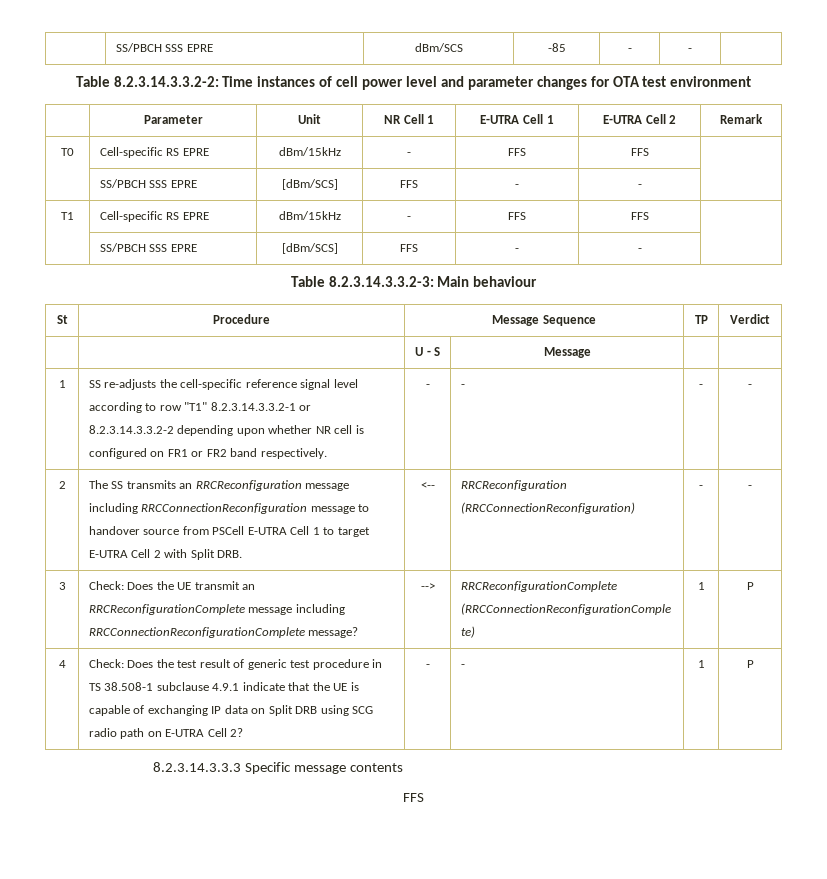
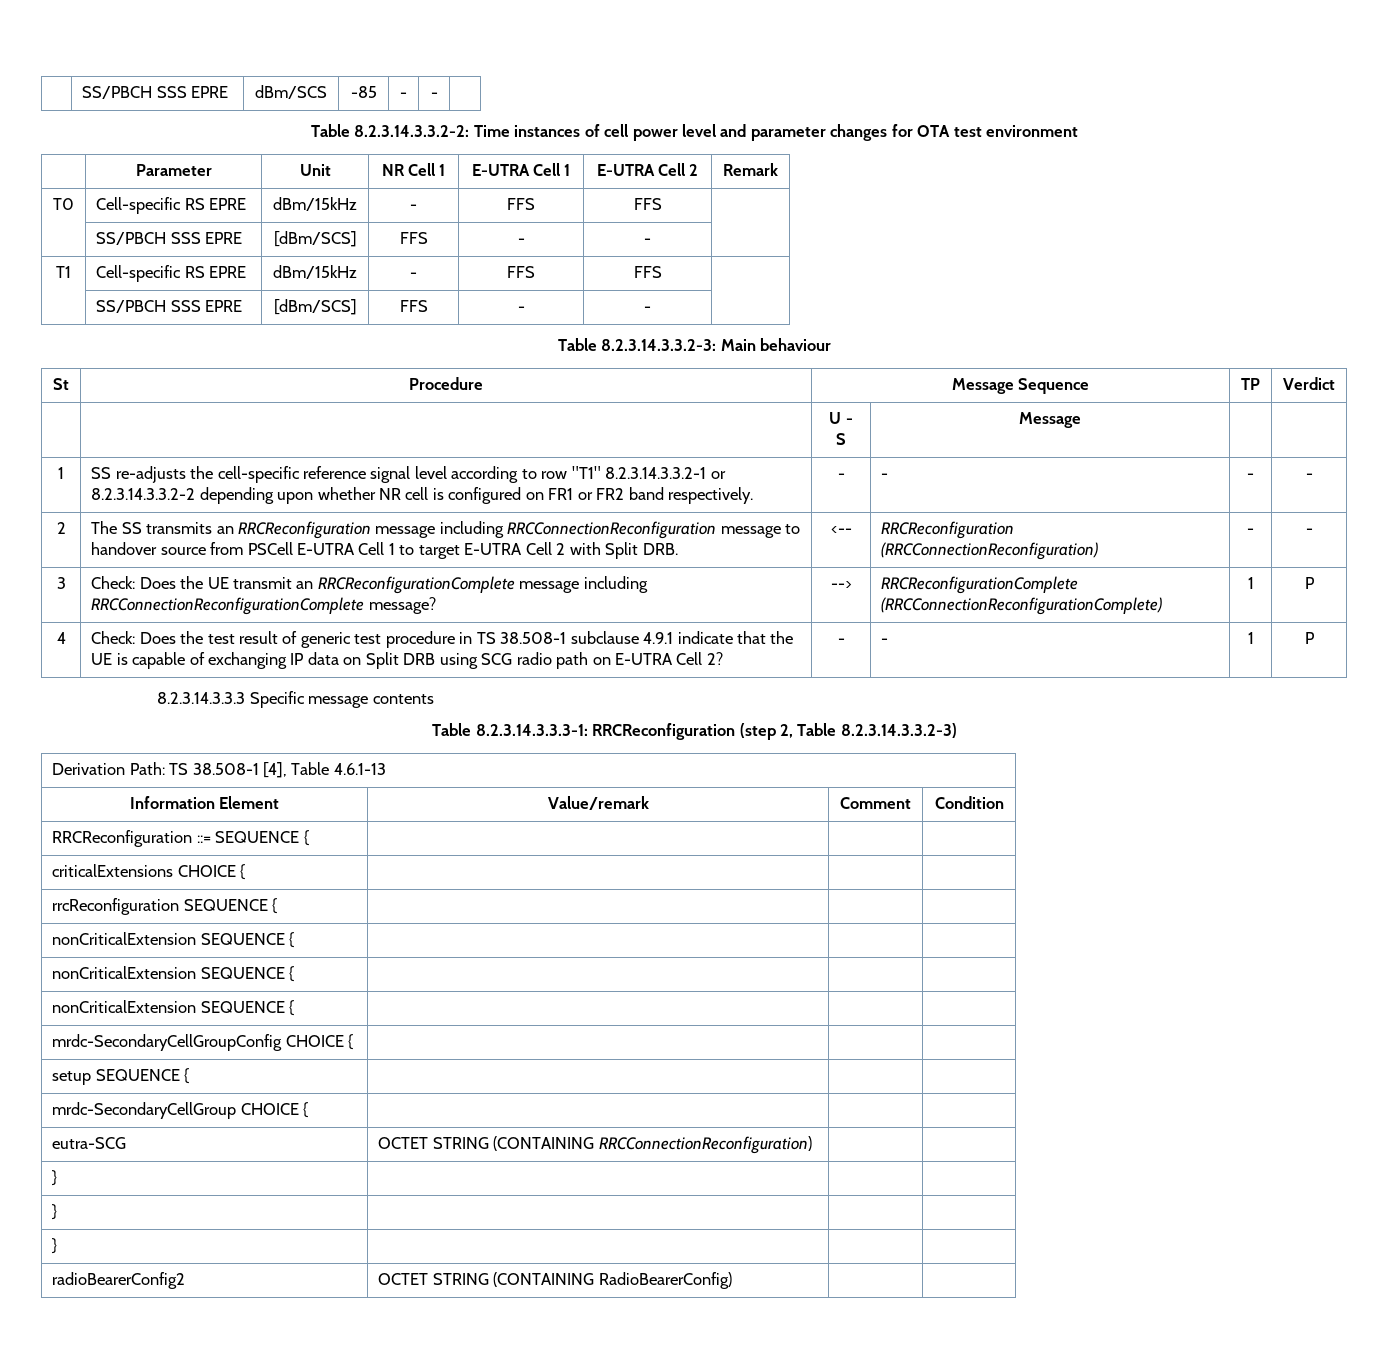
  8.2.3.14.3.3.3 Specific message contents
- FFS
+ Table 8.2.3.14.3.3.3-1: RRCReconfiguration (step 2, Table 8.2.3.14.3.3.2-3)
+ Derivation Path: TS 38.508-1 [4], Table 4.6.1-13
+ Information Element | Value/remark | Comment | Condition
+ RRCReconfiguration ::= SEQUENCE { | | |
+ criticalExtensions CHOICE { | | |
+ rrcReconfiguration SEQUENCE { | | |
+ nonCriticalExtension SEQUENCE { | | |
+ nonCriticalExtension SEQUENCE { | | |
+ nonCriticalExtension SEQUENCE { | | |
+ mrdc-SecondaryCellGroupConfig CHOICE { | | |
+ setup SEQUENCE { | | |
+ mrdc-SecondaryCellGroup CHOICE { | | |
+ eutra-SCG | OCTET STRING (CONTAINING RRCConnectionReconfiguration) | |
+ } | | |
+ } | | |
+ } | | |
+ radioBearerConfig2 | OCTET STRING (CONTAINING RadioBearerConfig) | |

